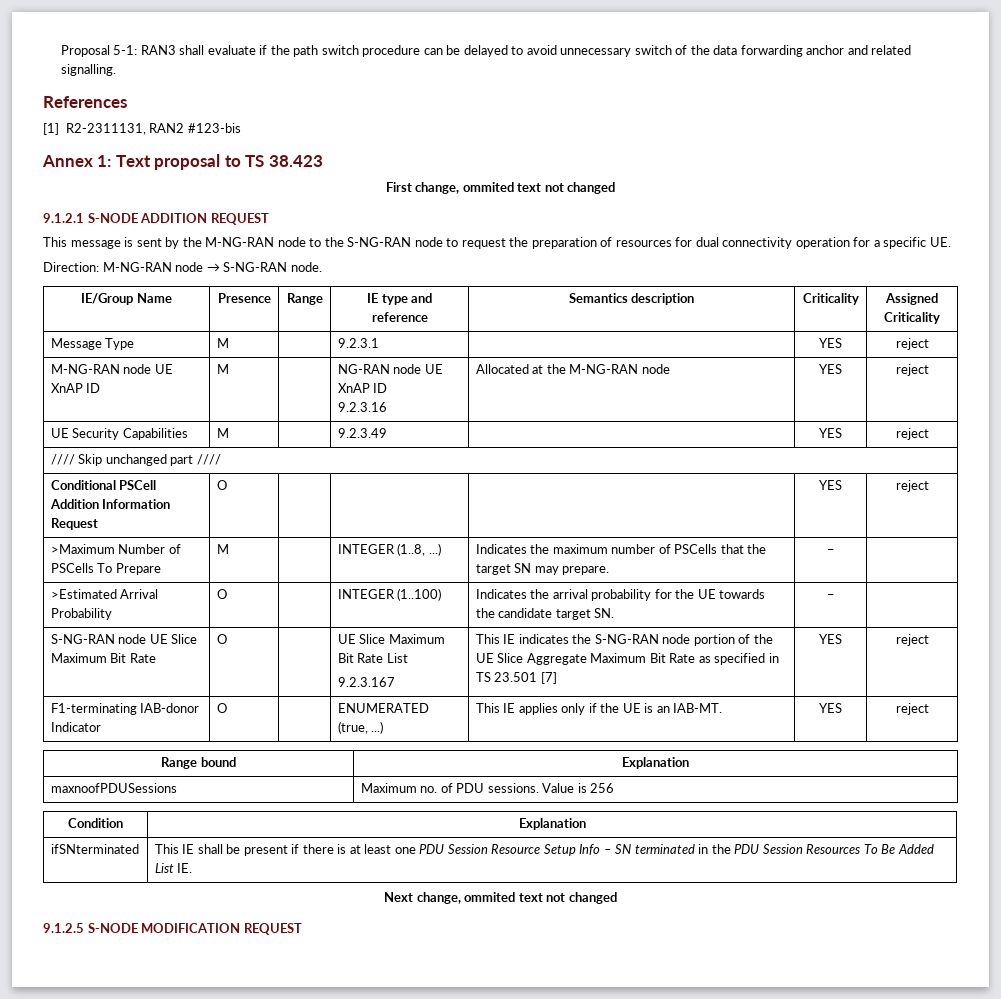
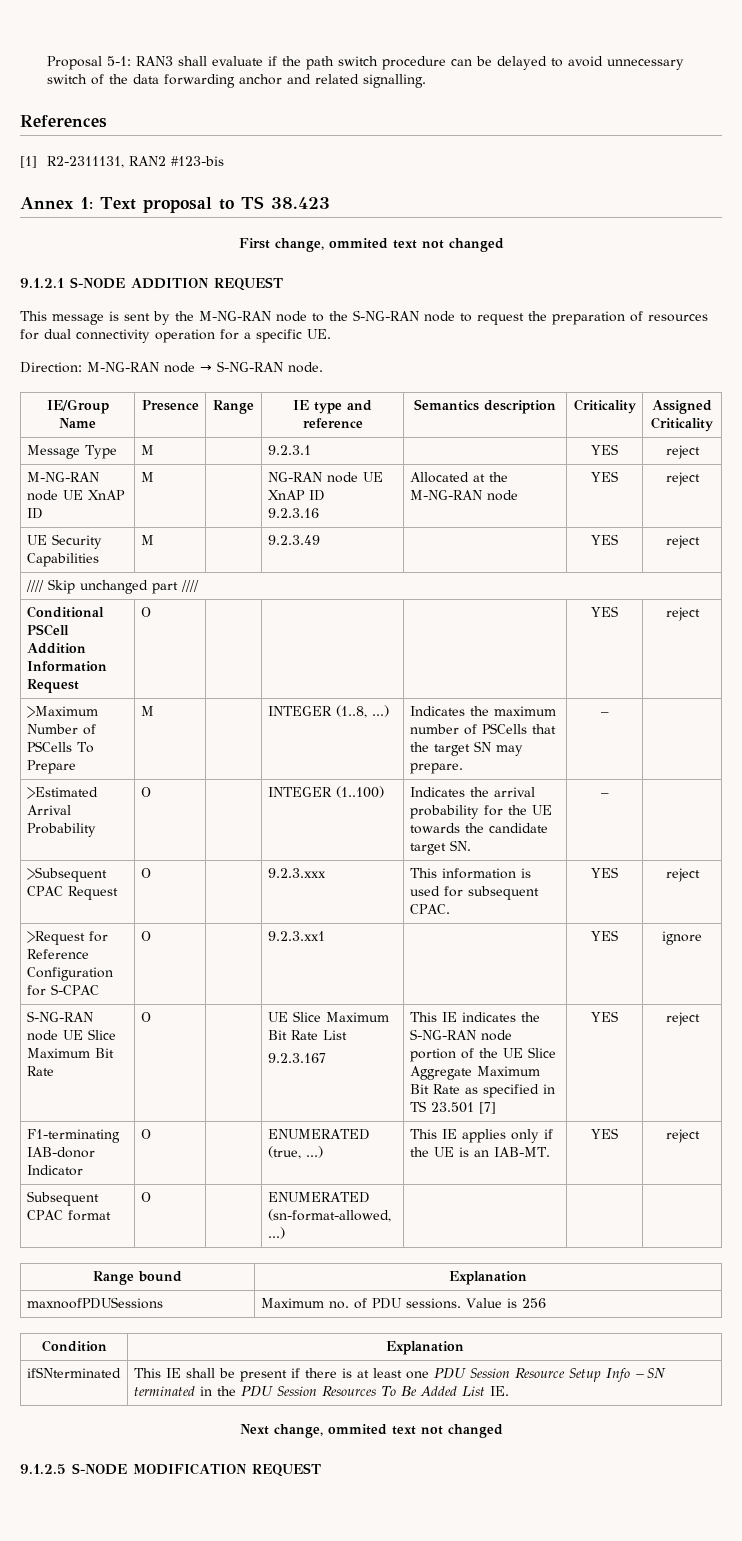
+ >Subsequent CPAC Request | O | | 9.2.3.xxx | This information is used for subsequent CPAC. | YES | reject
+ >Request for Reference Configuration for S-CPAC | O | | 9.2.3.xx1 | | YES | ignore
+ Subsequent CPAC format | O | | ENUMERATED (sn-format-allowed, ...) | | |

